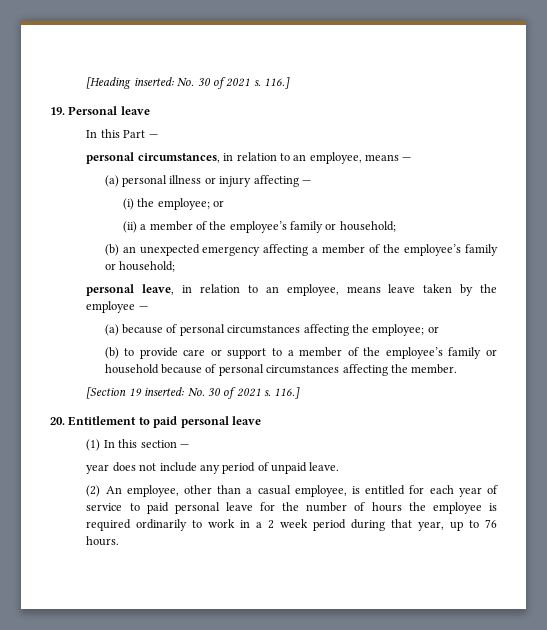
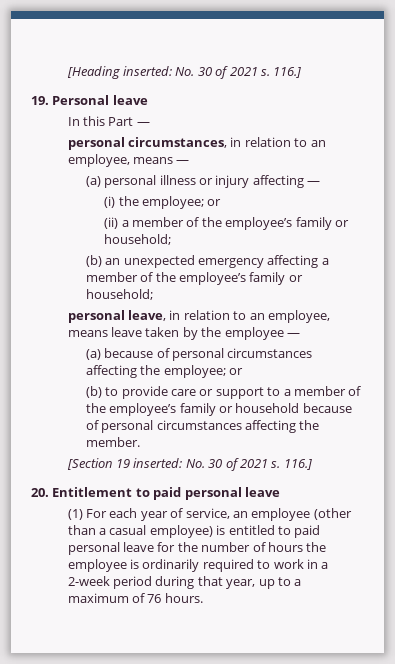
- (1) In this section —
- year does not include any period of unpaid leave.
- (2) An employee, other than a casual employee, is entitled for each year of service to paid personal leave for the number of hours the employee is required ordinarily to work in a 2 week period during that year, up to 76 hours.
+ (1) For each year of service, an employee (other than a casual employee) is entitled to paid personal leave for the number of hours the employee is ordinarily required to work in a 2-week period during that year, up to a maximum of 76 hours.

